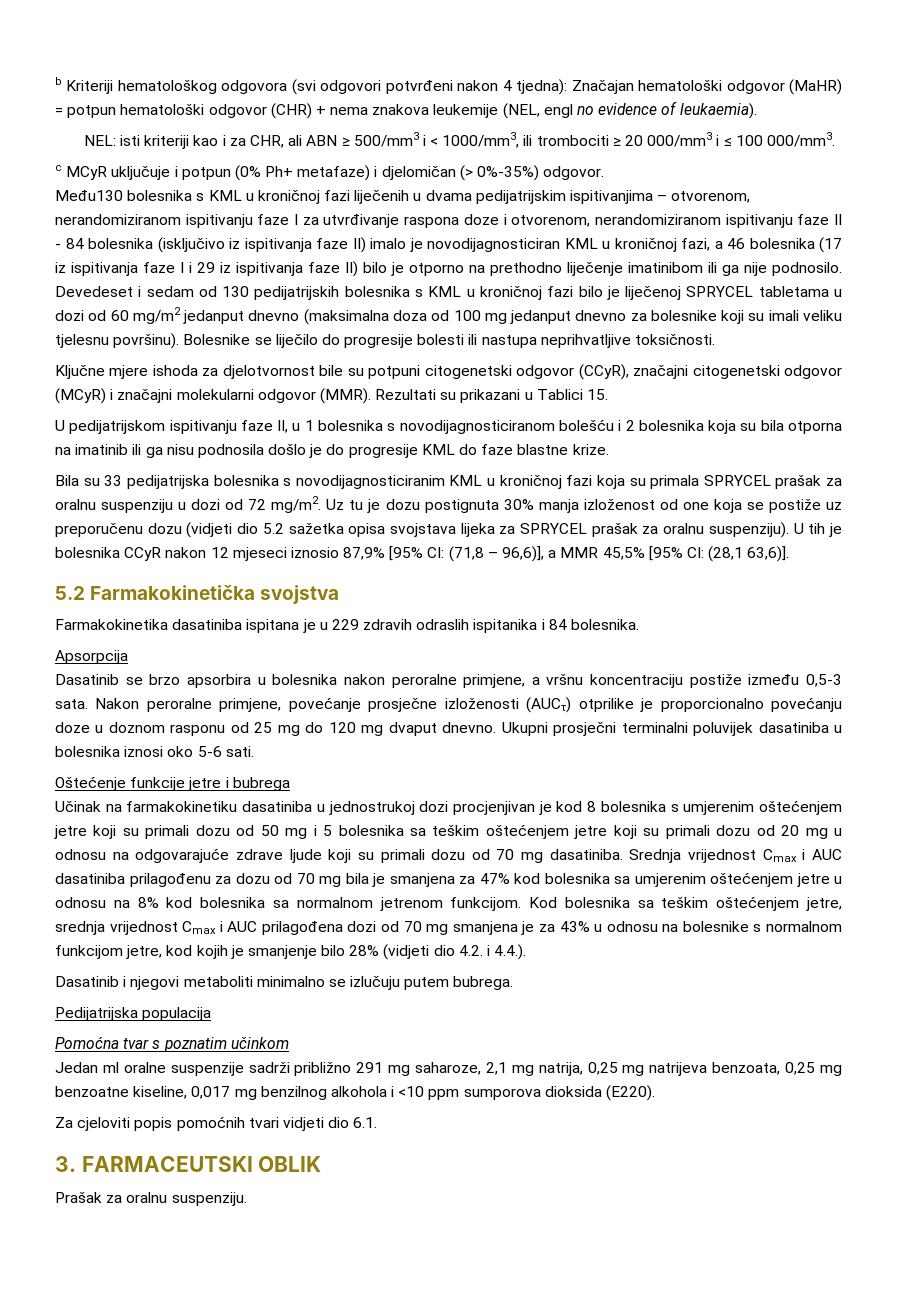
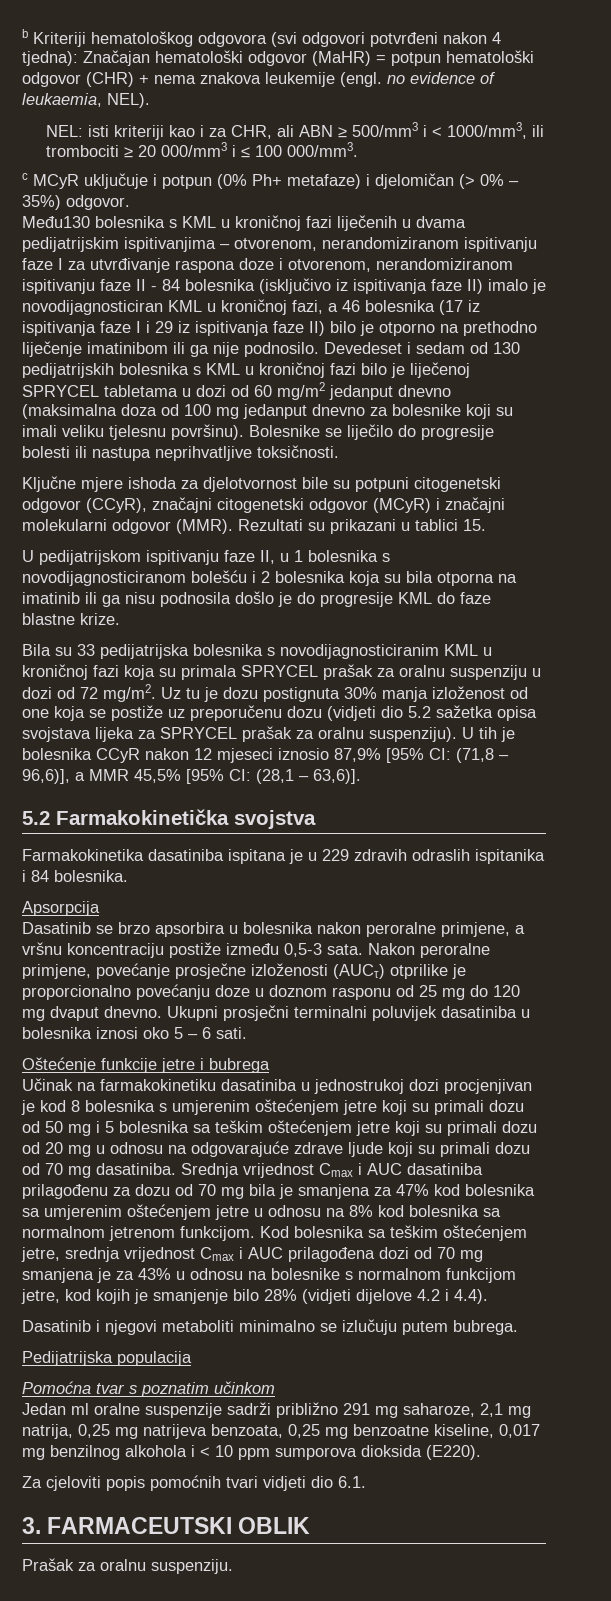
- b Kriteriji hematološkog odgovora (svi odgovori potvrđeni nakon 4 tjedna): Značajan hematološki odgovor (MaHR) = potpun hematološki odgovor (CHR) + nema znakova leukemije (NEL, engl no evidence of leukaemia).
+ b Kriteriji hematološkog odgovora (svi odgovori potvrđeni nakon 4 tjedna): Značajan hematološki odgovor (MaHR) = potpun hematološki odgovor (CHR) + nema znakova leukemije (engl. no evidence of leukaemia, NEL).
- c MCyR uključuje i potpun (0% Ph+ metafaze) i djelomičan (> 0%-35%) odgovor.
+ c MCyR uključuje i potpun (0% Ph+ metafaze) i djelomičan (> 0% – 35%) odgovor.
- Rezultati su prikazani u Tablici 15.
+ Rezultati su prikazani u tablici 15.
- U tih je bolesnika CCyR nakon 12 mjeseci iznosio 87,9% [95% CI: (71,8 – 96,6)], a MMR 45,5% [95% CI: (28,1 63,6)].
+ U tih je bolesnika CCyR nakon 12 mjeseci iznosio 87,9% [95% CI: (71,8 – 96,6)], a MMR 45,5% [95% CI: (28,1 – 63,6)].
- Ukupni prosječni terminalni poluvijek dasatiniba u bolesnika iznosi oko 5-6 sati.
+ Ukupni prosječni terminalni poluvijek dasatiniba u bolesnika iznosi oko 5 – 6 sati.
- Kod bolesnika sa teškim oštećenjem jetre, srednja vrijednost Cmax i AUC prilagođena dozi od 70 mg smanjena je za 43% u odnosu na bolesnike s normalnom funkcijom jetre, kod kojih je smanjenje bilo 28% (vidjeti dio 4.2. i 4.4.).
+ Kod bolesnika sa teškim oštećenjem jetre, srednja vrijednost Cmax i AUC prilagođena dozi od 70 mg smanjena je za 43% u odnosu na bolesnike s normalnom funkcijom jetre, kod kojih je smanjenje bilo 28% (vidjeti dijelove 4.2 i 4.4).
- Jedan ml oralne suspenzije sadrži približno 291 mg saharoze, 2,1 mg natrija, 0,25 mg natrijeva benzoata, 0,25 mg benzoatne kiseline, 0,017 mg benzilnog alkohola i <10 ppm sumporova dioksida (E220).
+ Jedan ml oralne suspenzije sadrži približno 291 mg saharoze, 2,1 mg natrija, 0,25 mg natrijeva benzoata, 0,25 mg benzoatne kiseline, 0,017 mg benzilnog alkohola i < 10 ppm sumporova dioksida (E220).

